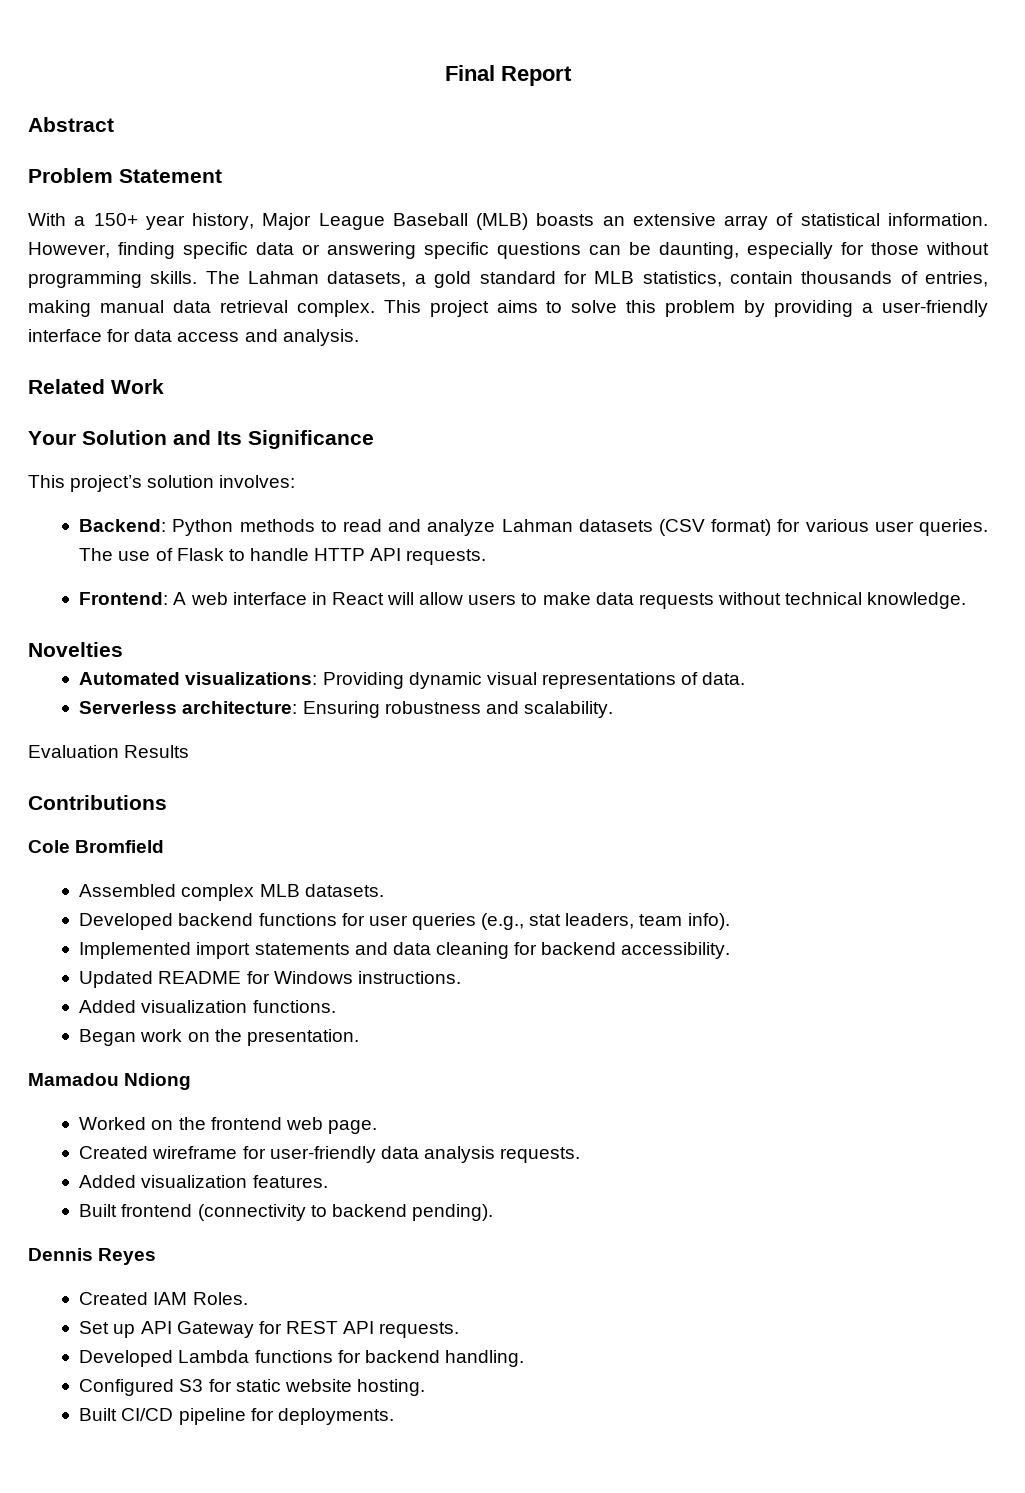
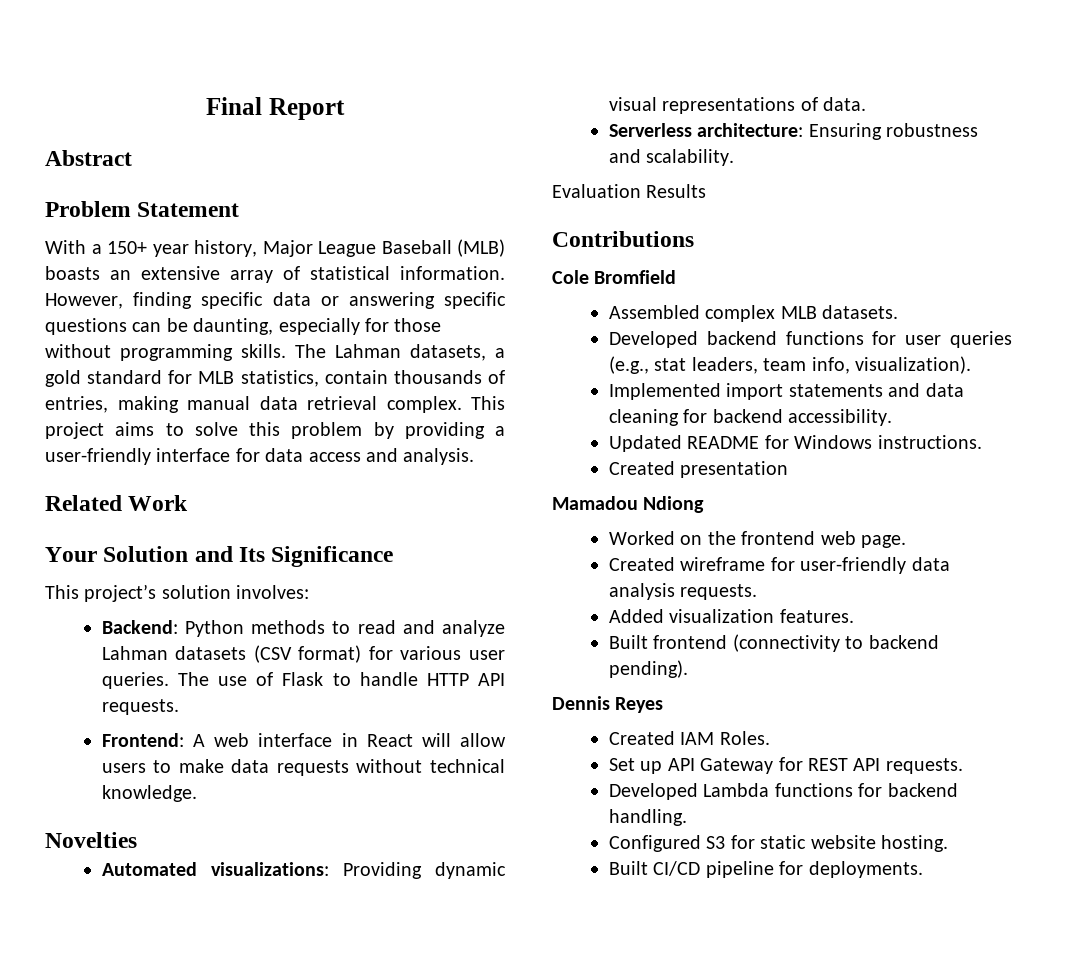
- Developed backend functions for user queries (e.g., stat leaders, team info).
+ Developed backend functions for user queries (e.g., stat leaders, team info, visualization).
- Added visualization functions.
- Began work on the presentation.
+ Created presentation

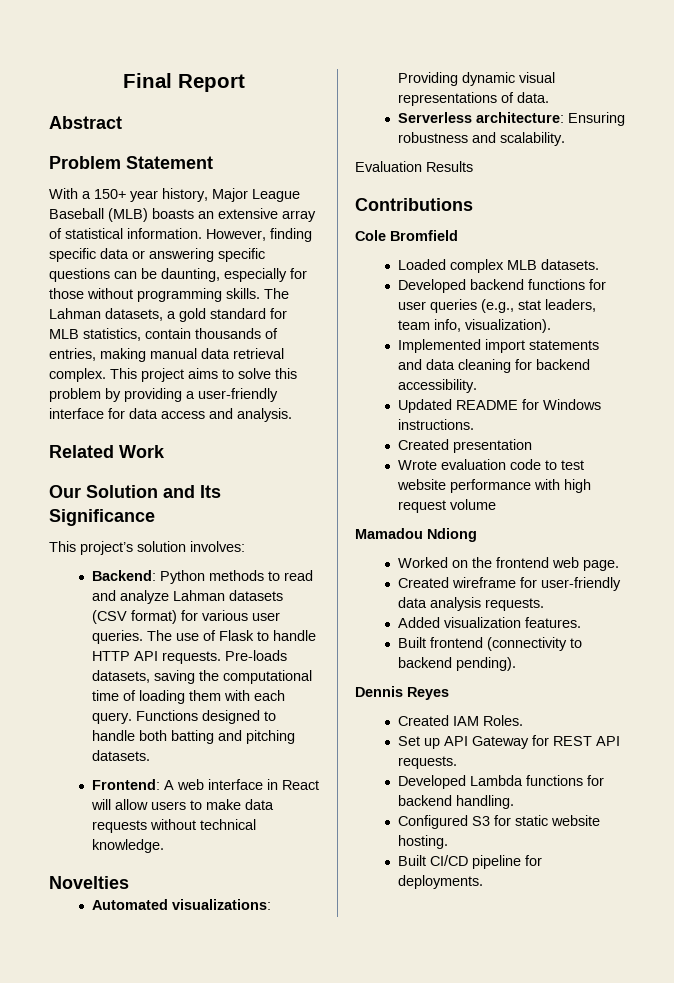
- Your Solution and Its Significance
+ Our Solution and Its Significance
+ Pre-loads datasets, saving the computational time of loading them with each query. Functions designed to handle both batting and pitching datasets.
- Assembled complex MLB datasets.
+ Loaded complex MLB datasets.
+ Wrote evaluation code to test website performance with high request volume

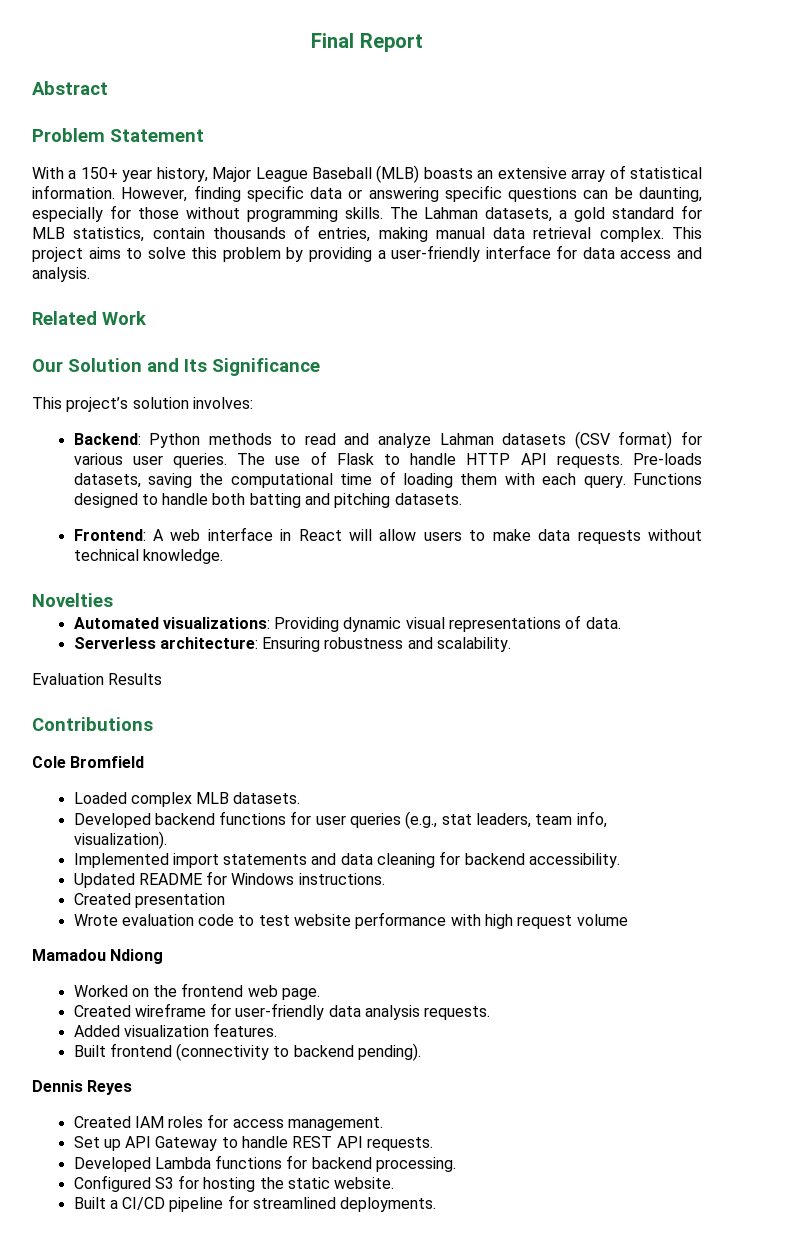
- Created IAM Roles.
+ Created IAM roles for access management.
- Set up API Gateway for REST API requests.
+ Set up API Gateway to handle REST API requests.
- Developed Lambda functions for backend handling.
+ Developed Lambda functions for backend processing.
- Configured S3 for static website hosting.
- Built CI/CD pipeline for deployments.
+ Configured S3 for hosting the static website.
+ Built a CI/CD pipeline for streamlined deployments.

